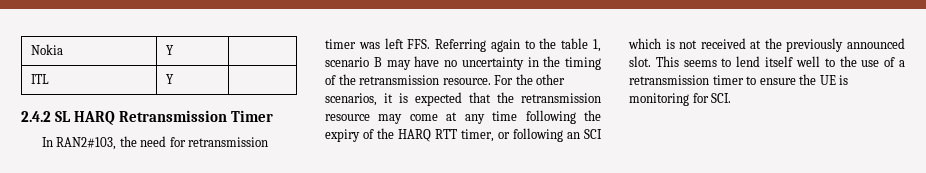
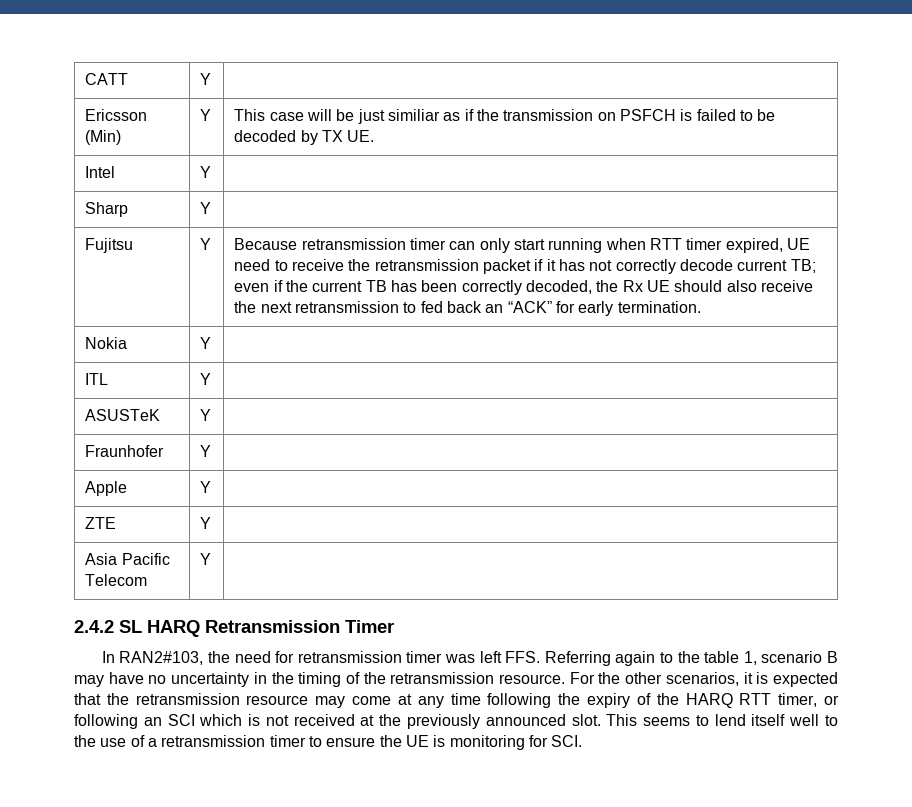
+ CATT | Y |
+ Ericsson (Min) | Y | This case will be just similiar as if the transmission on PSFCH is failed to be decoded by TX UE.
+ Intel | Y |
+ Sharp | Y |
+ Fujitsu | Y | Because retransmission timer can only start running when RTT timer expired, UE need to receive the retransmission packet if it has not correctly decode current TB; even if the current TB has been correctly decoded, the Rx UE should also receive the next retransmission to fed back an “ACK” for early termination.
  Nokia | Y |
  ITL | Y |
+ ASUSTeK | Y |
+ Fraunhofer | Y |
+ Apple | Y |
+ ZTE | Y |
+ Asia Pacific Telecom | Y |

